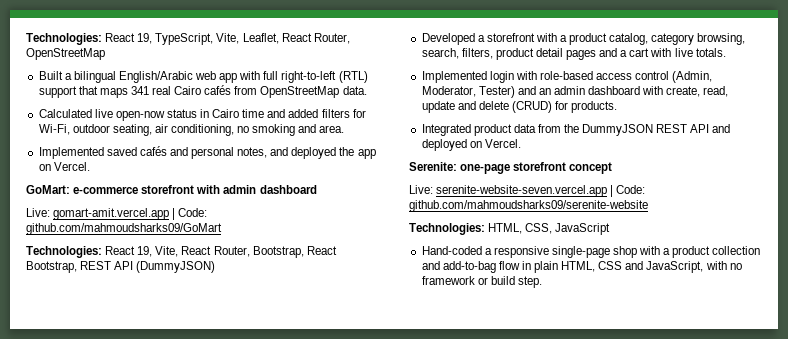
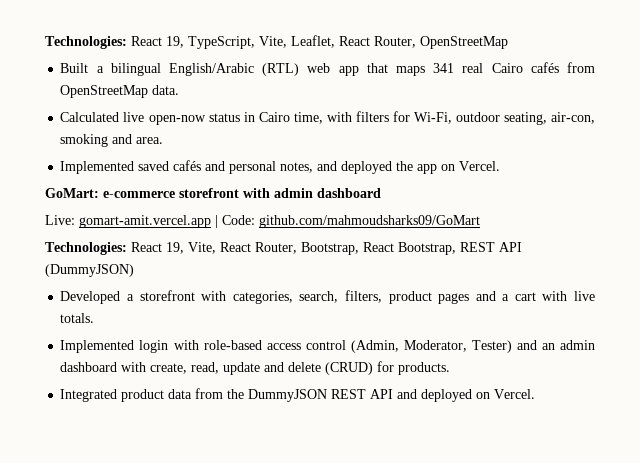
- Built a bilingual English/Arabic web app with full right-to-left (RTL) support that maps 341 real Cairo cafés from OpenStreetMap data.
+ Built a bilingual English/Arabic (RTL) web app that maps 341 real Cairo cafés from OpenStreetMap data.
- Calculated live open-now status in Cairo time and added filters for Wi-Fi, outdoor seating, air conditioning, no smoking and area.
+ Calculated live open-now status in Cairo time, with filters for Wi-Fi, outdoor seating, air-con, smoking and area.
- Developed a storefront with a product catalog, category browsing, search, filters, product detail pages and a cart with live totals.
+ Developed a storefront with categories, search, filters, product pages and a cart with live totals.
- Serenite: one-page storefront concept
- Live: serenite-website-seven.vercel.app | Code: github.com/mahmoudsharks09/serenite-website
- Technologies: HTML, CSS, JavaScript
- Hand-coded a responsive single-page shop with a product collection and add-to-bag flow in plain HTML, CSS and JavaScript, with no framework or build step.

